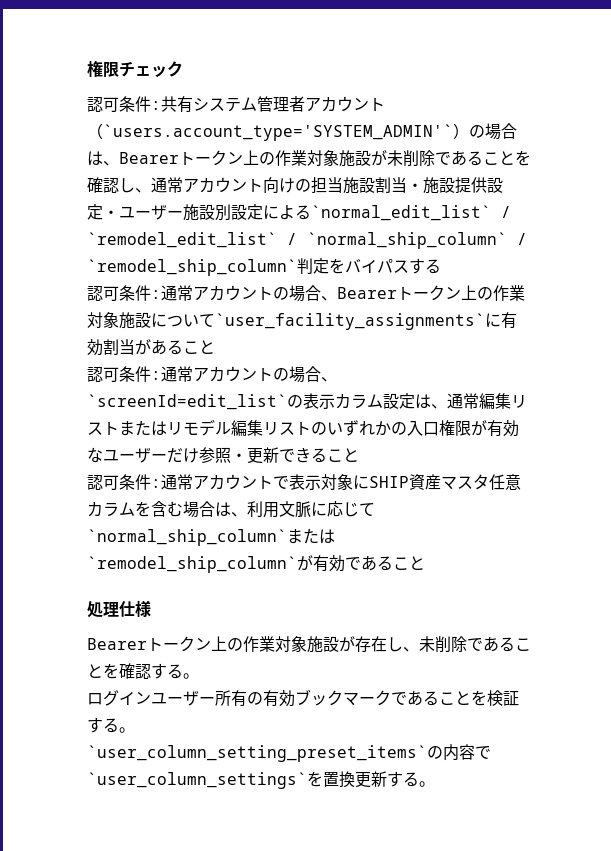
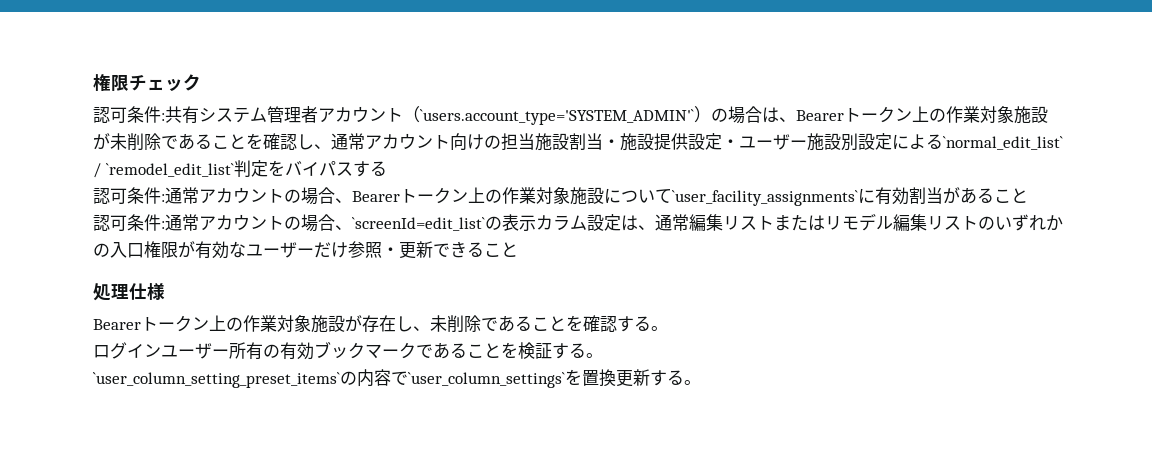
- 認可条件:共有システム管理者アカウント（`users.account_type='SYSTEM_ADMIN'`）の場合は、Bearerトークン上の作業対象施設が未削除であることを確認し、通常アカウント向けの担当施設割当・施設提供設定・ユーザー施設別設定による`normal_edit_list` / `remodel_edit_list` / `normal_ship_column` / `remodel_ship_column`判定をバイパスする
+ 認可条件:共有システム管理者アカウント（`users.account_type='SYSTEM_ADMIN'`）の場合は、Bearerトークン上の作業対象施設が未削除であることを確認し、通常アカウント向けの担当施設割当・施設提供設定・ユーザー施設別設定による`normal_edit_list` / `remodel_edit_list`判定をバイパスする
- 認可条件:通常アカウントで表示対象にSHIP資産マスタ任意カラムを含む場合は、利用文脈に応じて`normal_ship_column`または`remodel_ship_column`が有効であること

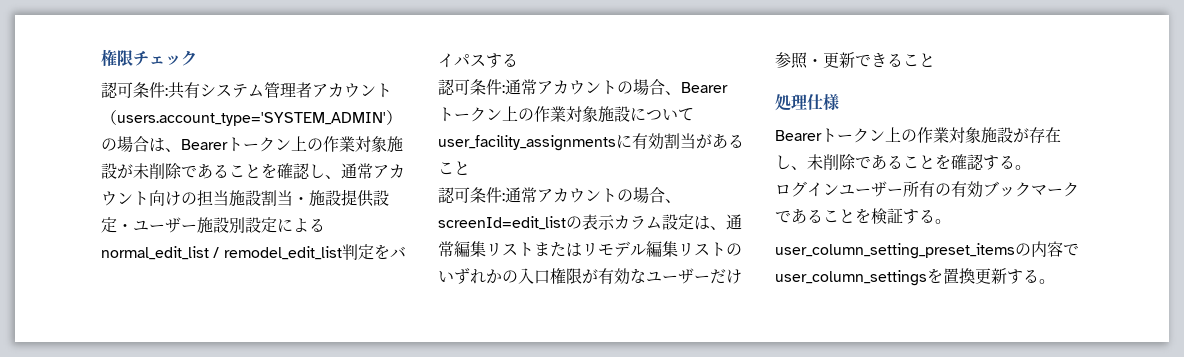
- 認可条件:共有システム管理者アカウント（`users.account_type='SYSTEM_ADMIN'`）の場合は、Bearerトークン上の作業対象施設が未削除であることを確認し、通常アカウント向けの担当施設割当・施設提供設定・ユーザー施設別設定による`normal_edit_list` / `remodel_edit_list`判定をバイパスする
+ 認可条件:共有システム管理者アカウント（users.account_type='SYSTEM_ADMIN'）の場合は、Bearerトークン上の作業対象施設が未削除であることを確認し、通常アカウント向けの担当施設割当・施設提供設定・ユーザー施設別設定によるnormal_edit_list / remodel_edit_list判定をバイパスする
- 認可条件:通常アカウントの場合、Bearerトークン上の作業対象施設について`user_facility_assignments`に有効割当があること
+ 認可条件:通常アカウントの場合、Bearerトークン上の作業対象施設についてuser_facility_assignmentsに有効割当があること
- 認可条件:通常アカウントの場合、`screenId=edit_list`の表示カラム設定は、通常編集リストまたはリモデル編集リストのいずれかの入口権限が有効なユーザーだけ参照・更新できること
+ 認可条件:通常アカウントの場合、screenId=edit_listの表示カラム設定は、通常編集リストまたはリモデル編集リストのいずれかの入口権限が有効なユーザーだけ参照・更新できること
- `user_column_setting_preset_items`の内容で`user_column_settings`を置換更新する。
+ user_column_setting_preset_itemsの内容でuser_column_settingsを置換更新する。

